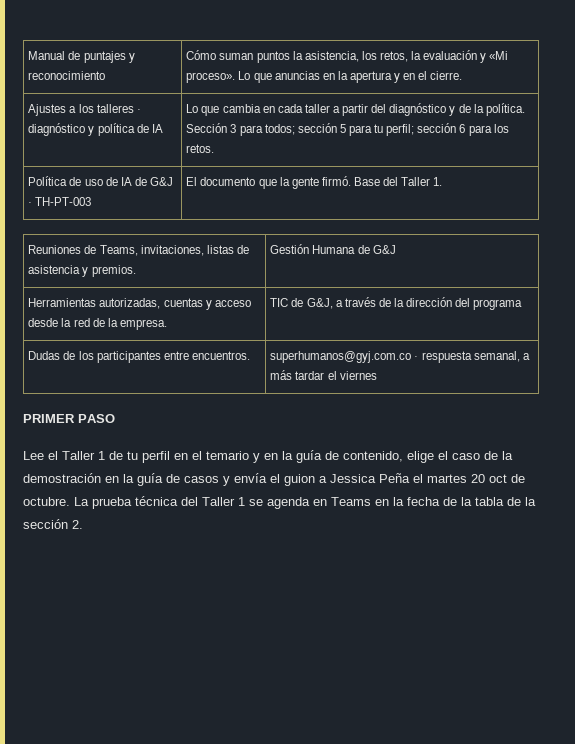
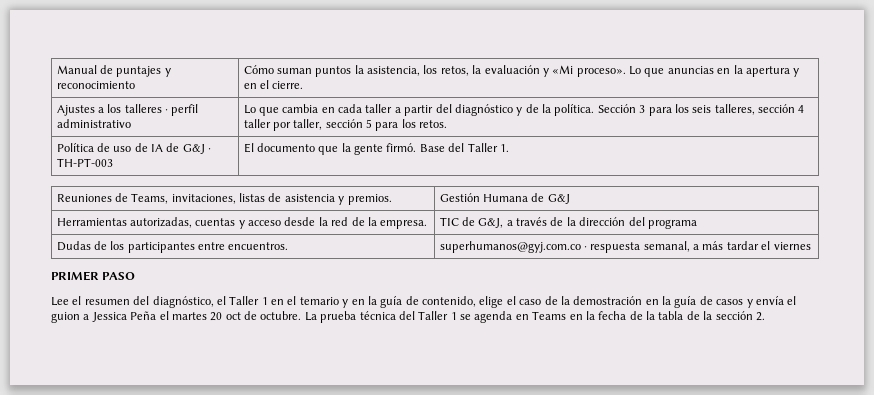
- Ajustes a los talleres · diagnóstico y política de IA | Lo que cambia en cada taller a partir del diagnóstico y de la política. Sección 3 para todos; sección 5 para tu perfil; sección 6 para los retos.
+ Ajustes a los talleres · perfil administrativo | Lo que cambia en cada taller a partir del diagnóstico y de la política. Sección 3 para los seis talleres, sección 4 taller por taller, sección 5 para los retos.
- Lee el Taller 1 de tu perfil en el temario y en la guía de contenido, elige el caso de la demostración en la guía de casos y envía el guion a Jessica Peña el martes 20 oct de octubre.
+ Lee el resumen del diagnóstico, el Taller 1 en el temario y en la guía de contenido, elige el caso de la demostración en la guía de casos y envía el guion a Jessica Peña el martes 20 oct de octubre.

